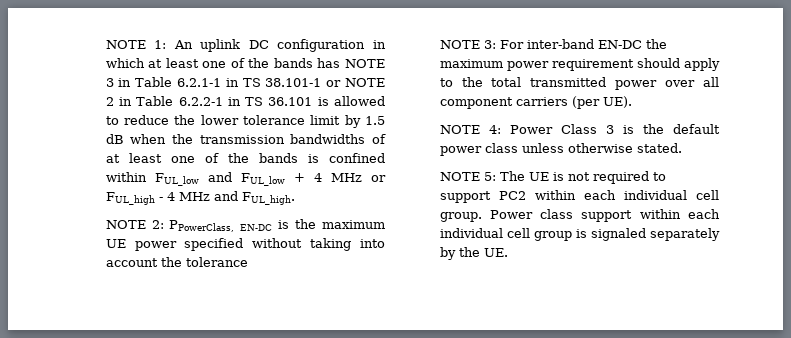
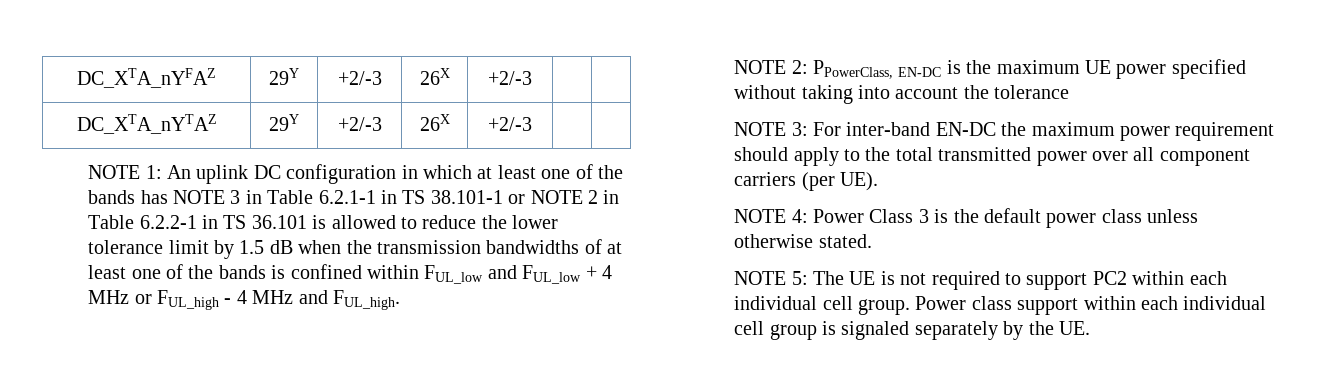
+ DC_XTA_nYFAZ | 29Y | +2/-3 | 26X | +2/-3 | |
+ DC_XTA_nYTAZ | 29Y | +2/-3 | 26X | +2/-3 | |

